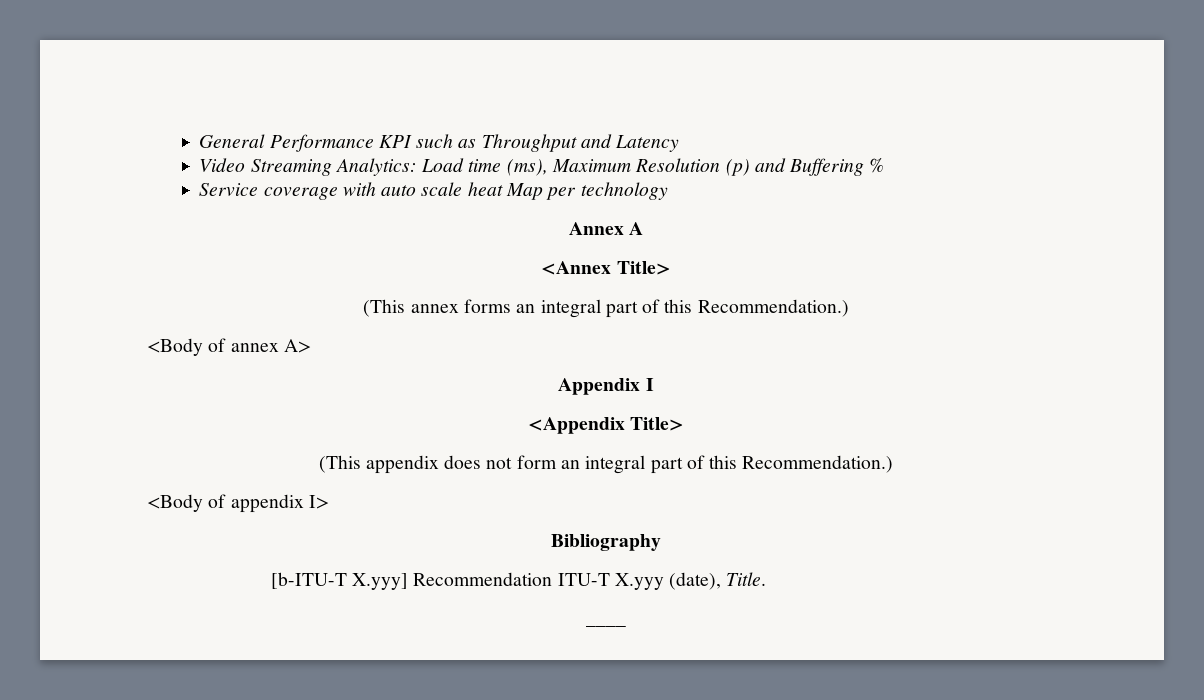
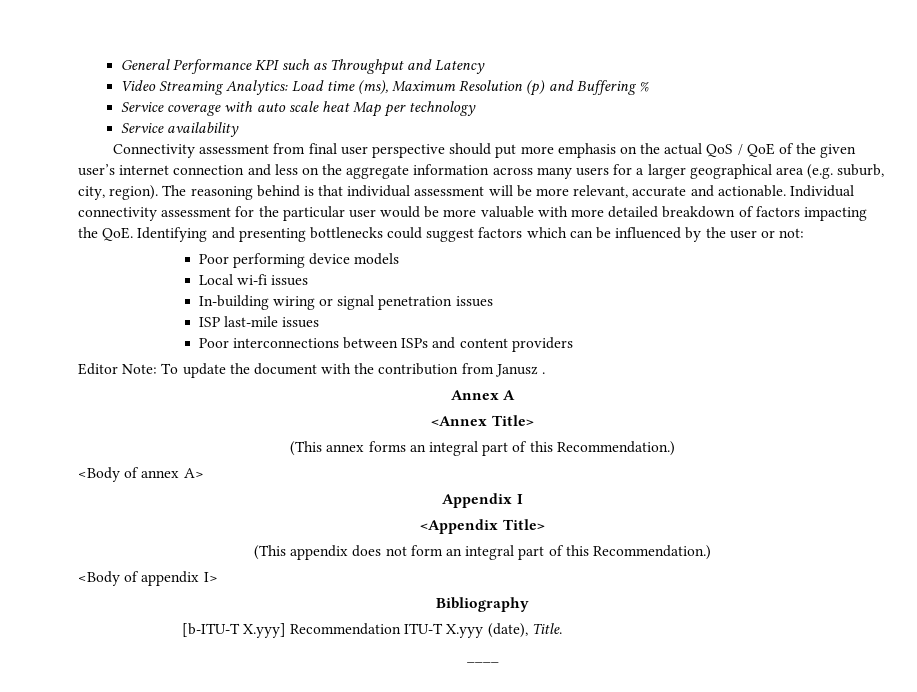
+ Service availability
+ Connectivity assessment from final user perspective should put more emphasis on the actual QoS / QoE of the given user’s internet connection and less on the aggregate information across many users for a larger geographical area (e.g. suburb, city, region). The reasoning behind is that individual assessment will be more relevant, accurate and actionable. Individual connectivity assessment for the particular user would be more valuable with more detailed breakdown of factors impacting the QoE. Identifying and presenting bottlenecks could suggest factors which can be influenced by the user or not:
+ Poor performing device models
+ Local wi-fi issues
+ In-building wiring or signal penetration issues
+ ISP last-mile issues
+ Poor interconnections between ISPs and content providers
+ Editor Note: To update the document with the contribution from Janusz .

